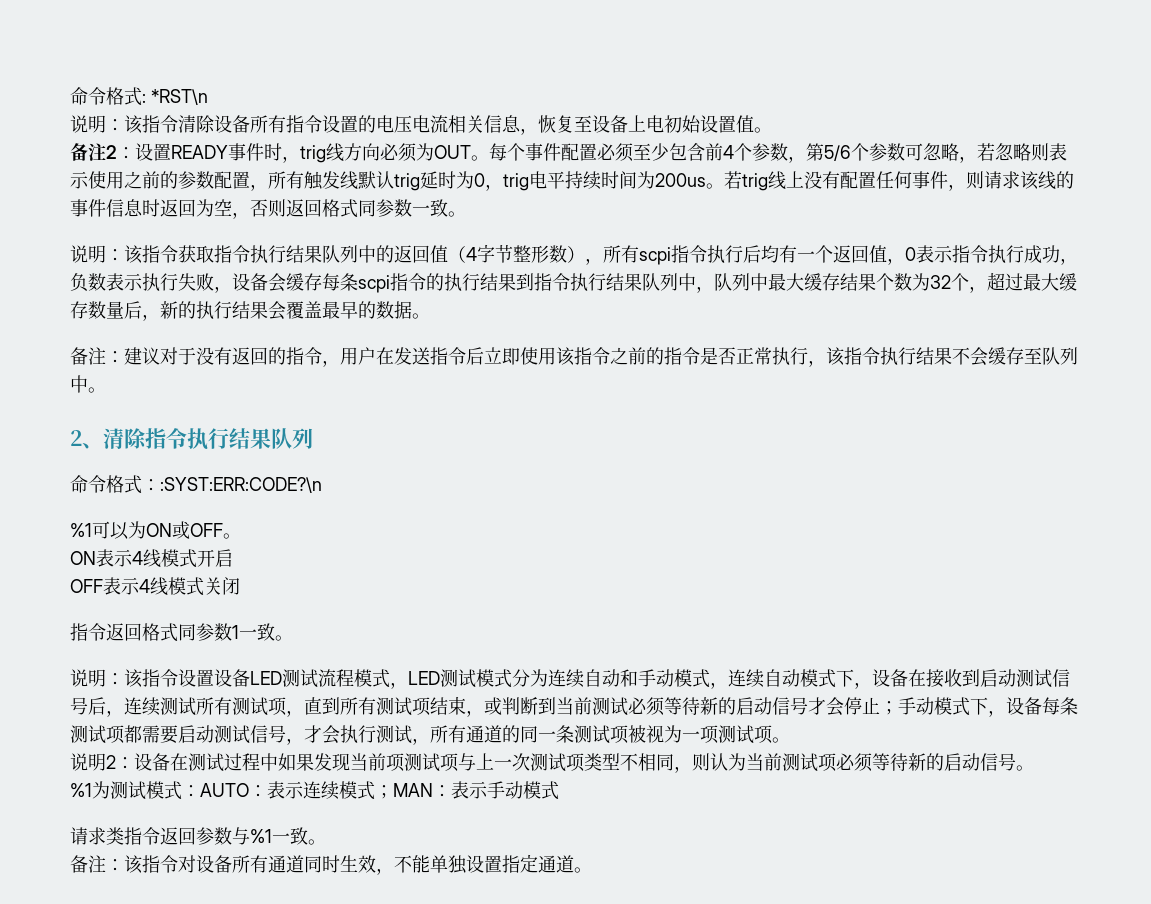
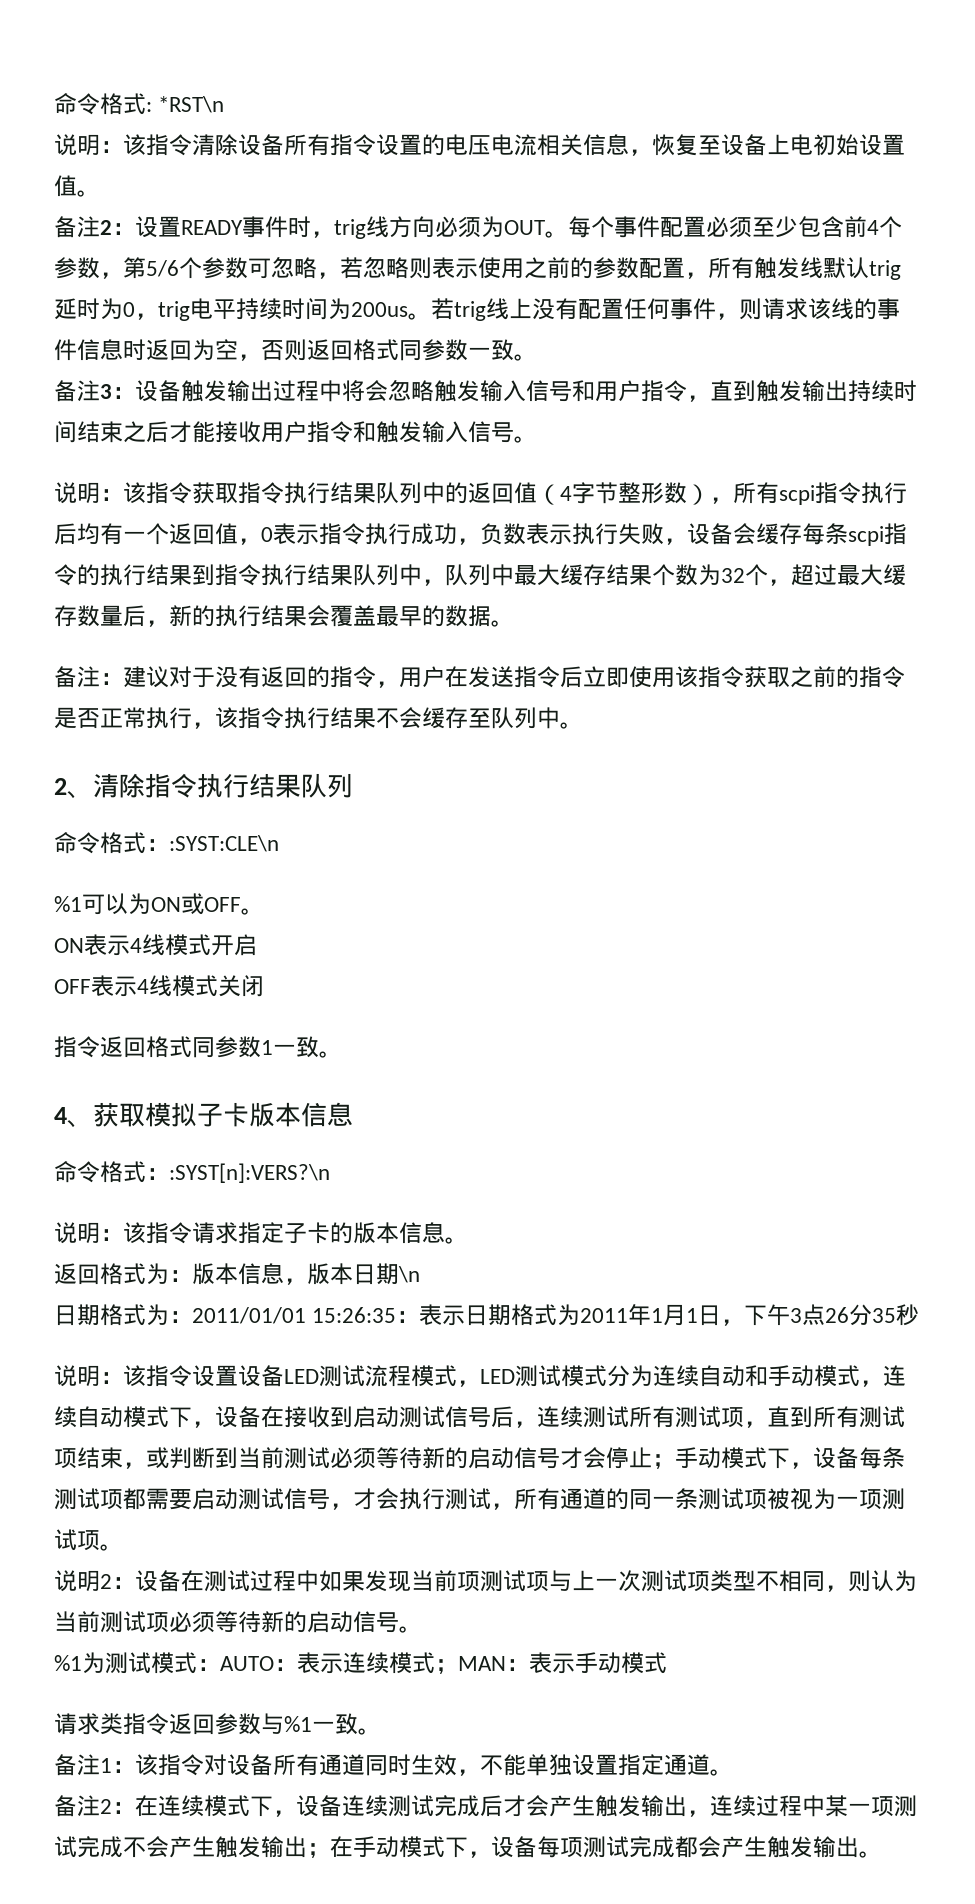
+ 备注3：设备触发输出过程中将会忽略触发输入信号和用户指令，直到触发输出持续时间结束之后才能接收用户指令和触发输入信号。
- 备注：建议对于没有返回的指令，用户在发送指令后立即使用该指令之前的指令是否正常执行，该指令执行结果不会缓存至队列中。
+ 备注：建议对于没有返回的指令，用户在发送指令后立即使用该指令获取之前的指令是否正常执行，该指令执行结果不会缓存至队列中。
- 命令格式：:SYST:ERR:CODE?\n
+ 命令格式：:SYST:CLE\n
+ 4、获取模拟子卡版本信息
+ 命令格式：:SYST[n]:VERS?\n
+ 说明：该指令请求指定子卡的版本信息。
+ 返回格式为：版本信息，版本日期\n
+ 日期格式为：2011/01/01 15:26:35：表示日期格式为2011年1月1日，下午3点26分35秒
- 备注：该指令对设备所有通道同时生效，不能单独设置指定通道。
+ 备注1：该指令对设备所有通道同时生效，不能单独设置指定通道。
+ 备注2：在连续模式下，设备连续测试完成后才会产生触发输出，连续过程中某一项测试完成不会产生触发输出；在手动模式下，设备每项测试完成都会产生触发输出。

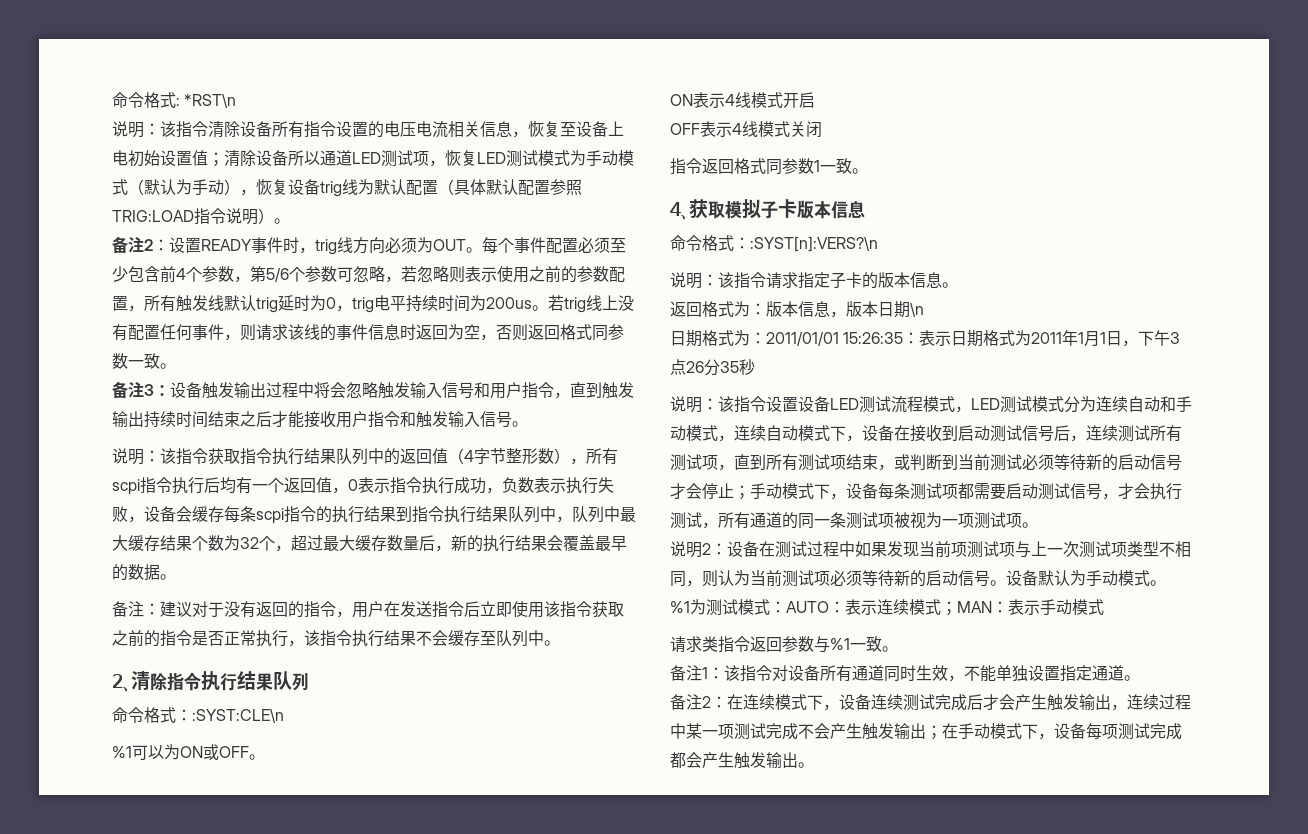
- 说明：该指令清除设备所有指令设置的电压电流相关信息，恢复至设备上电初始设置值。
+ 说明：该指令清除设备所有指令设置的电压电流相关信息，恢复至设备上电初始设置值；清除设备所以通道LED测试项，恢复LED测试模式为手动模式（默认为手动），恢复设备trig线为默认配置（具体默认配置参照TRIG:LOAD指令说明）。
+ 设备默认为手动模式。

